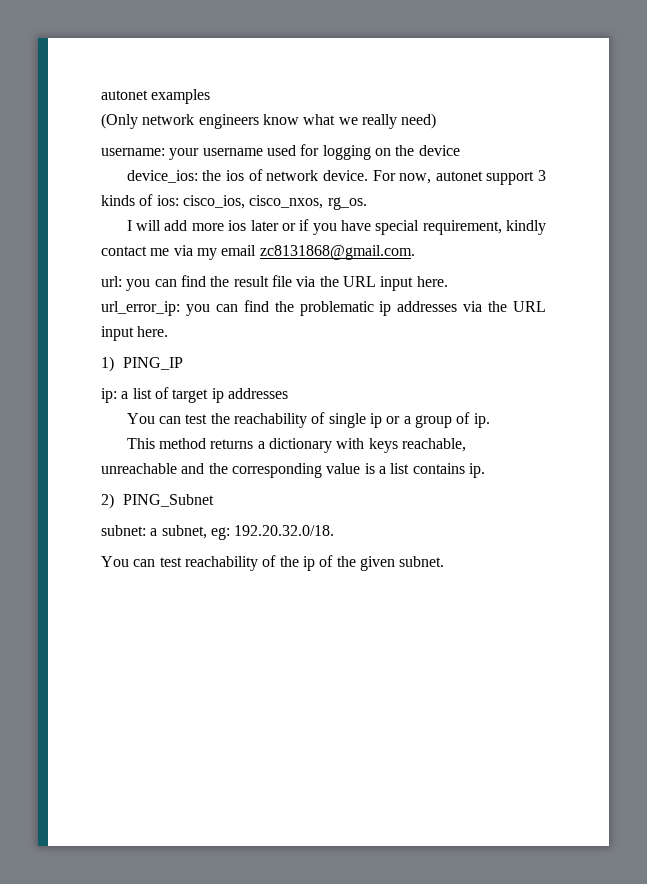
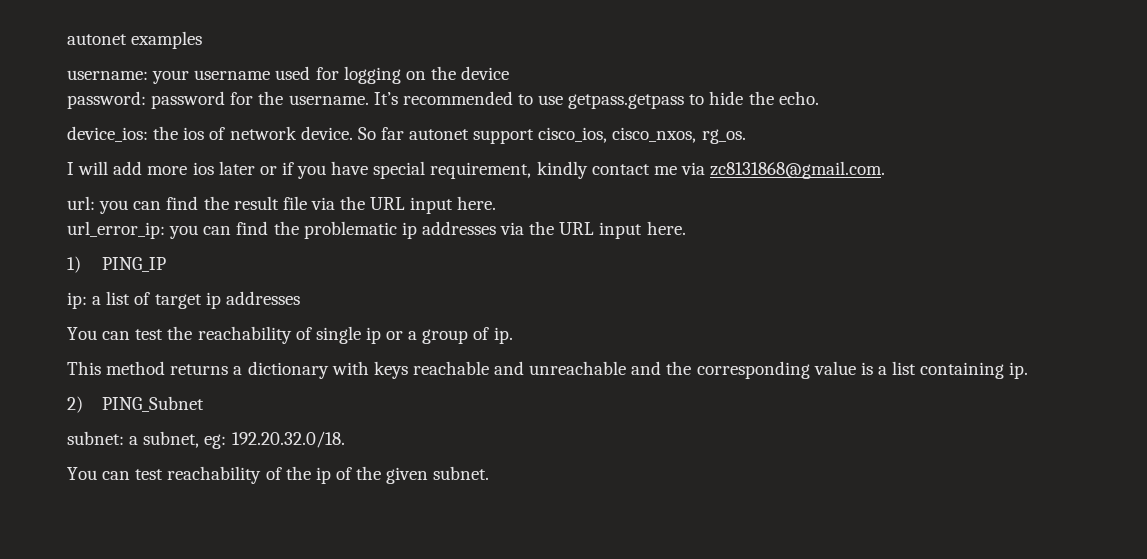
- (Only network engineers know what we really need)
+ password: password for the username. It’s recommended to use getpass.getpass to hide the echo.
- For now, autonet support 3 kinds of ios: cisco_ios, cisco_nxos, rg_os.
+ So far autonet support cisco_ios, cisco_nxos, rg_os.
- I will add more ios later or if you have special requirement, kindly contact me via my email zc8131868@gmail.com.
+ I will add more ios later or if you have special requirement, kindly contact me via zc8131868@gmail.com.
- This method returns a dictionary with keys reachable, unreachable and the corresponding value is a list contains ip.
+ This method returns a dictionary with keys reachable and unreachable and the corresponding value is a list containing ip.

